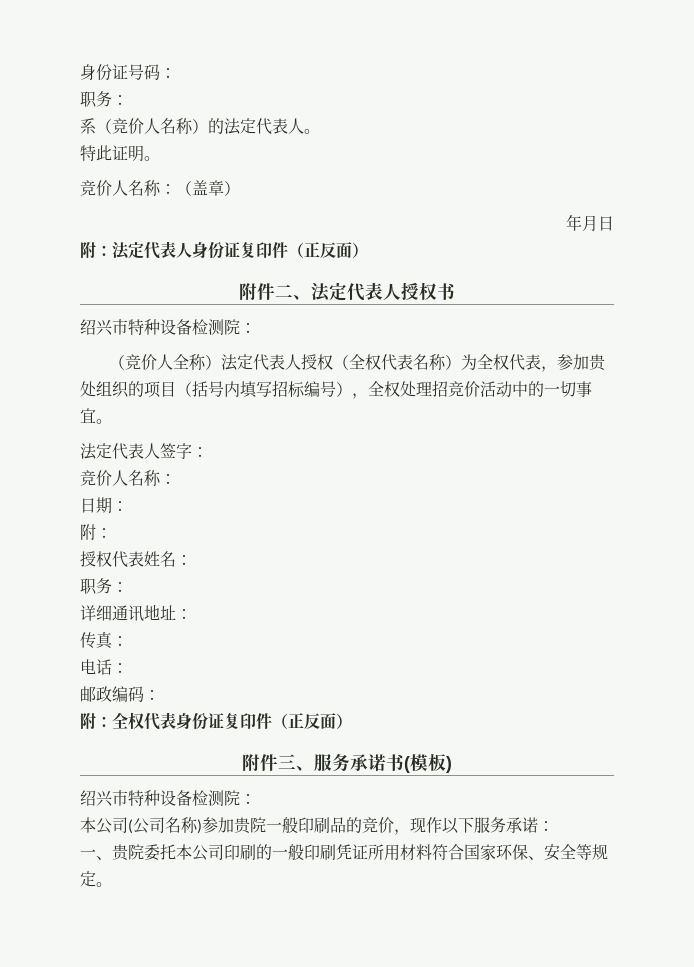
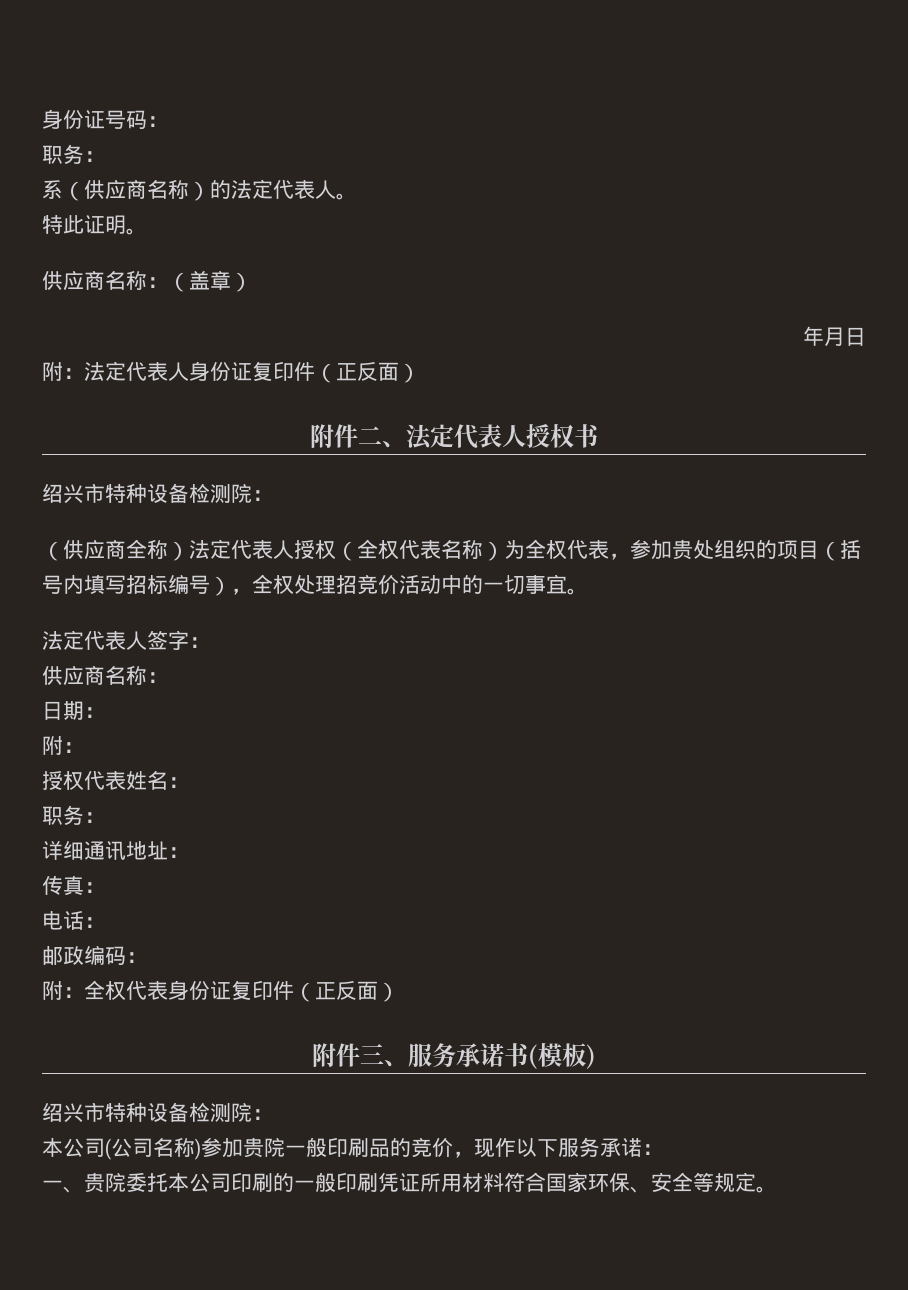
- 系（竞价人名称）的法定代表人。
+ 系（供应商名称）的法定代表人。
- 竞价人名称：（盖章）
+ 供应商名称：（盖章）
- （竞价人全称）法定代表人授权（全权代表名称）为全权代表，参加贵处组织的项目（括号内填写招标编号），全权处理招竞价活动中的一切事宜。
+ （供应商全称）法定代表人授权（全权代表名称）为全权代表，参加贵处组织的项目（括号内填写招标编号），全权处理招竞价活动中的一切事宜。
  法定代表人签字：
- 竞价人名称：
+ 供应商名称：

